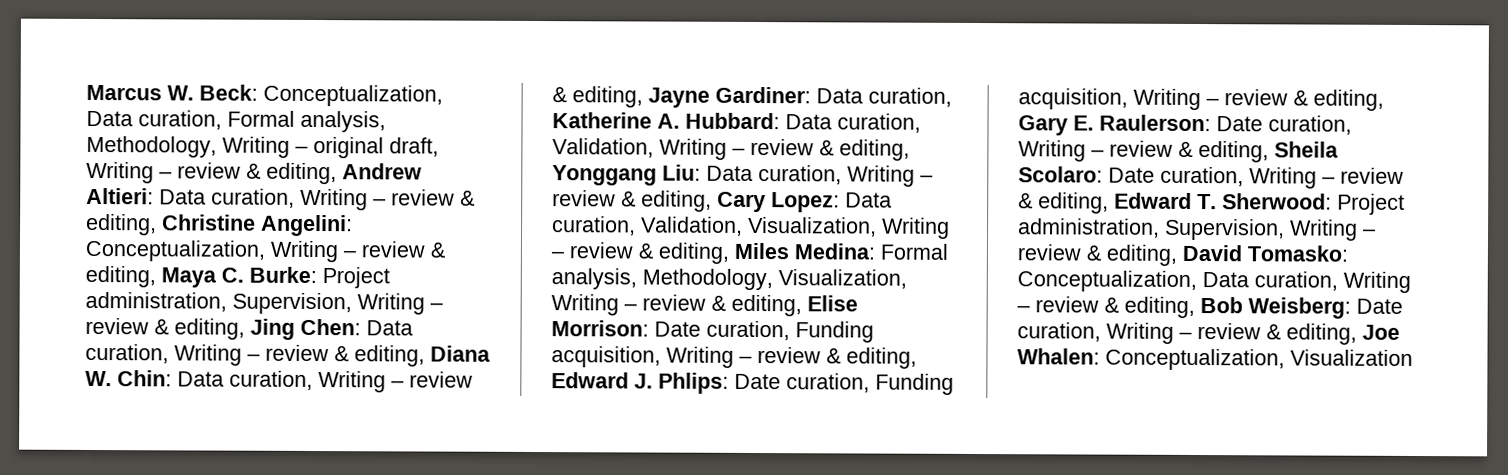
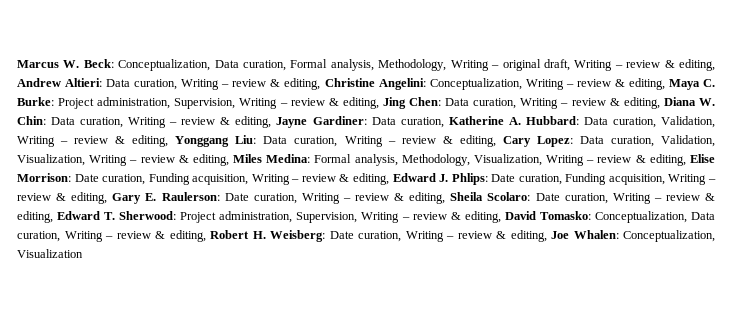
- Conceptualization, Data curation, Writing – review & editing, Bob Weisberg:
+ Conceptualization, Data curation, Writing – review & editing, Robert H. Weisberg:

